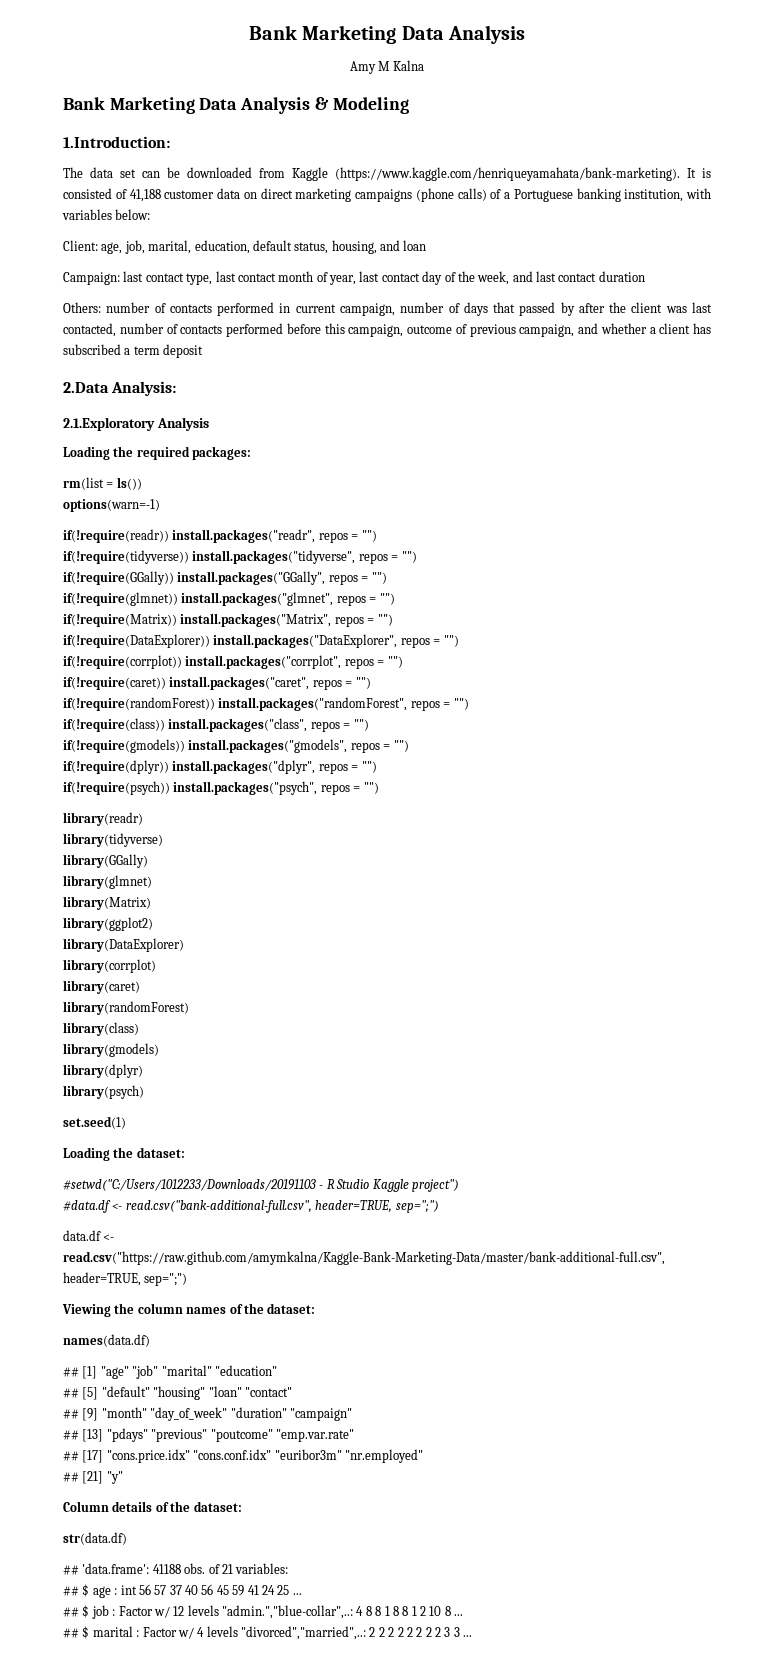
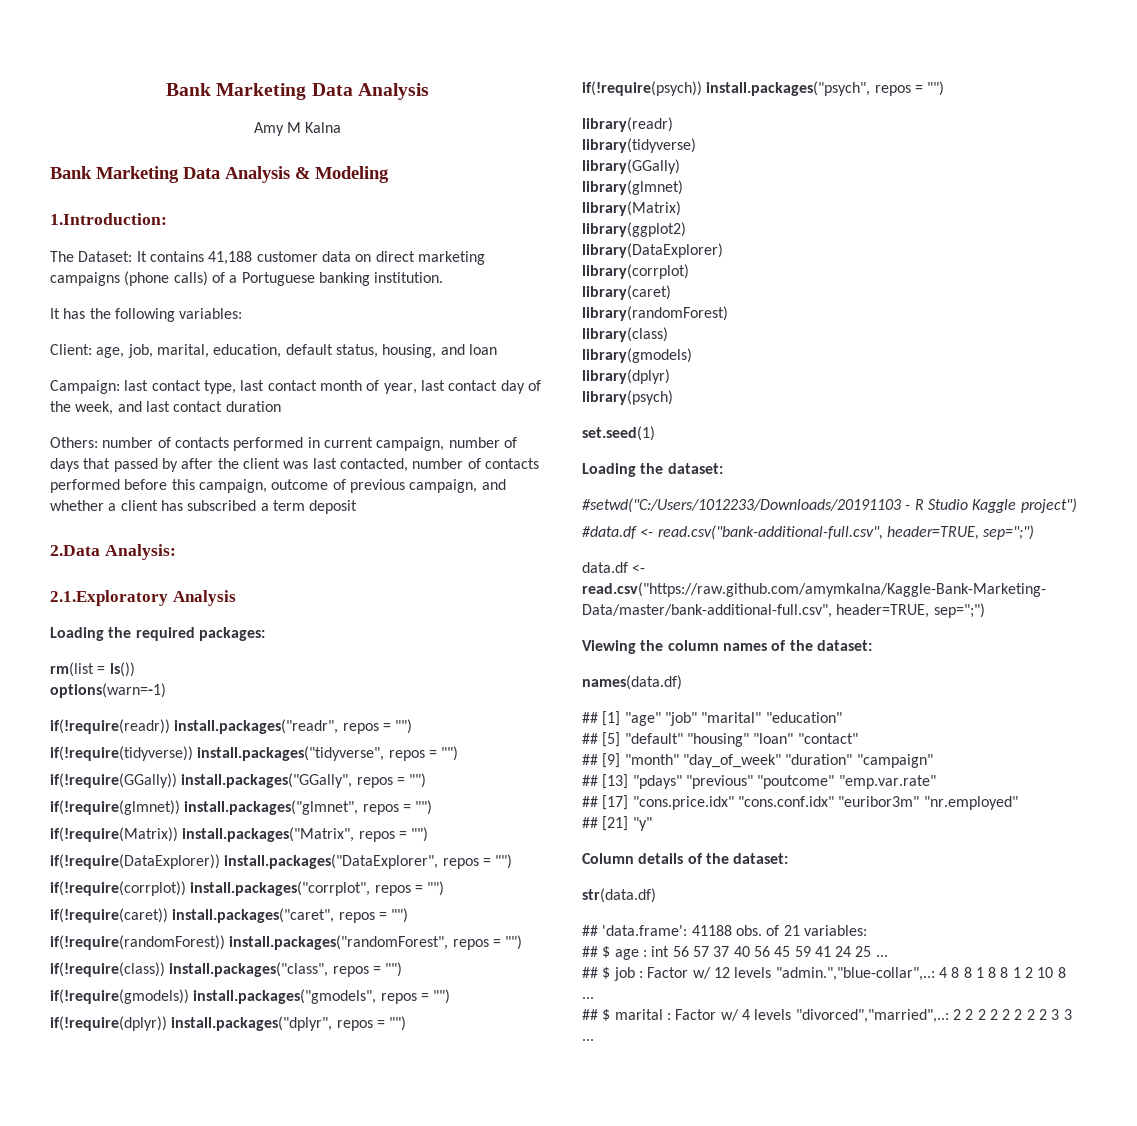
- The data set can be downloaded from Kaggle (https://www.kaggle.com/henriqueyamahata/bank-marketing). It is consisted of 41,188 customer data on direct marketing campaigns (phone calls) of a Portuguese banking institution, with variables below:
+ The Dataset: It contains 41,188 customer data on direct marketing campaigns (phone calls) of a Portuguese banking institution.
+ It has the following variables:

